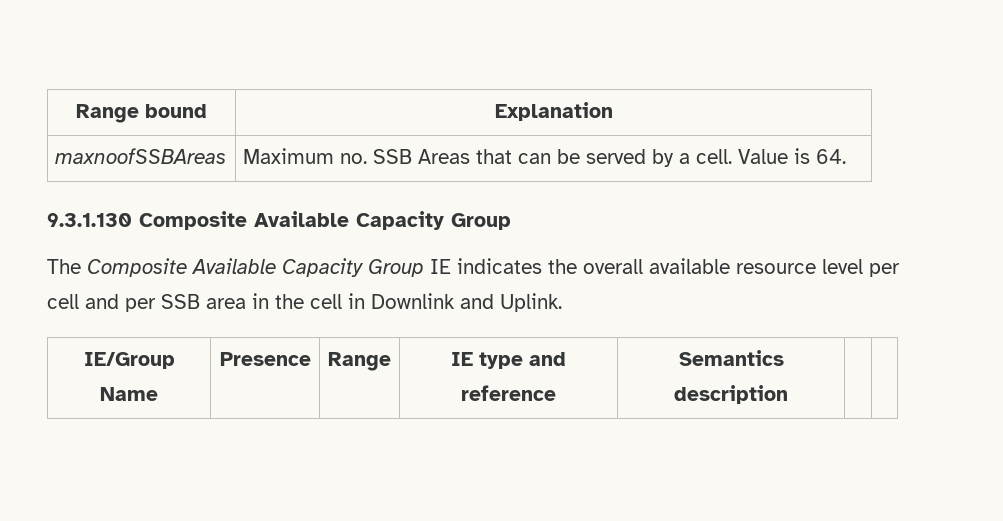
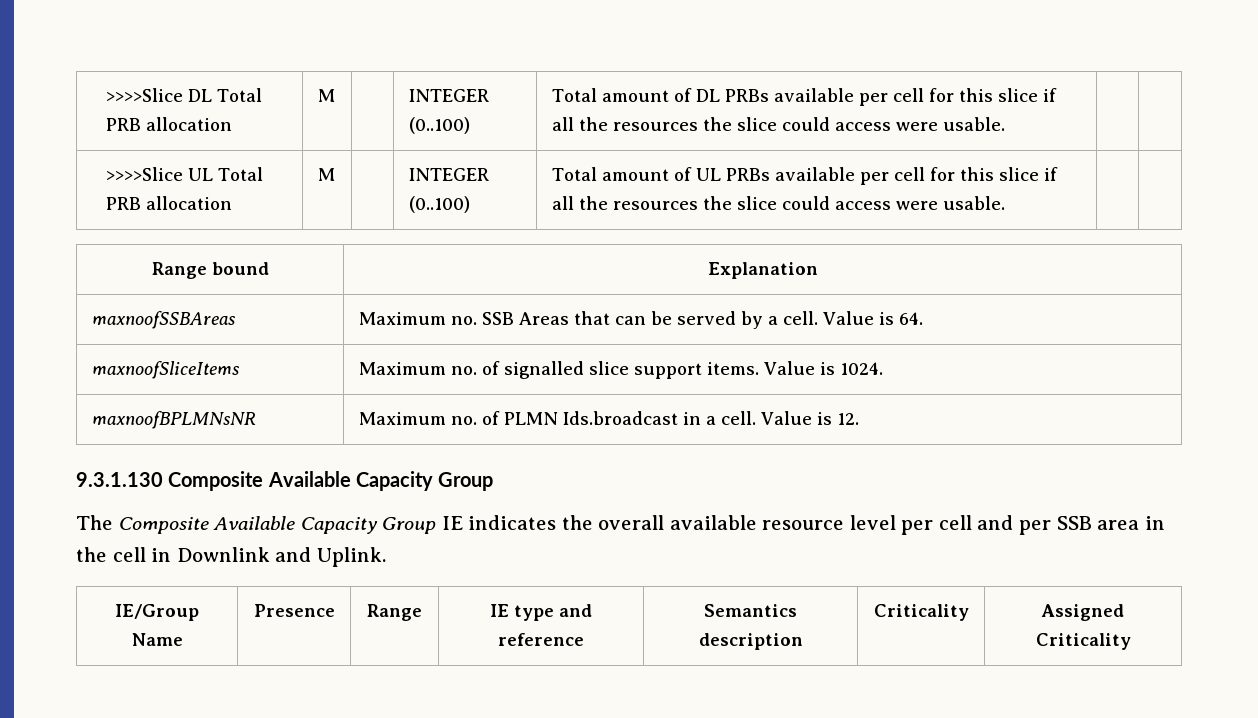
+ >>>>Slice DL Total PRB allocation | M | | INTEGER (0..100) | Total amount of DL PRBs available per cell for this slice if all the resources the slice could access were usable. | |
+ >>>>Slice UL Total PRB allocation | M | | INTEGER (0..100) | Total amount of UL PRBs available per cell for this slice if all the resources the slice could access were usable. | |
+ maxnoofSliceItems | Maximum no. of signalled slice support items. Value is 1024.
+ maxnoofBPLMNsNR | Maximum no. of PLMN Ids.broadcast in a cell. Value is 12.
- IE/Group Name | Presence | Range | IE type and reference | Semantics description | |
+ IE/Group Name | Presence | Range | IE type and reference | Semantics description | Criticality | Assigned Criticality

